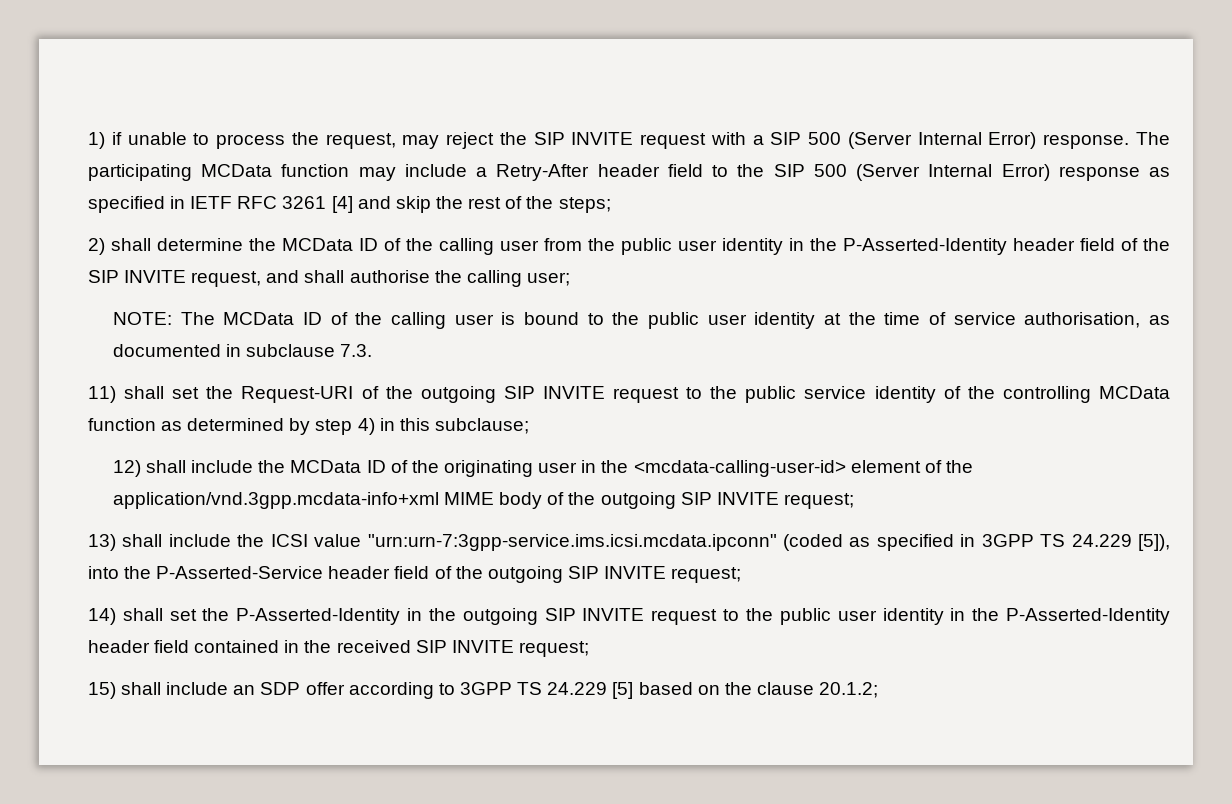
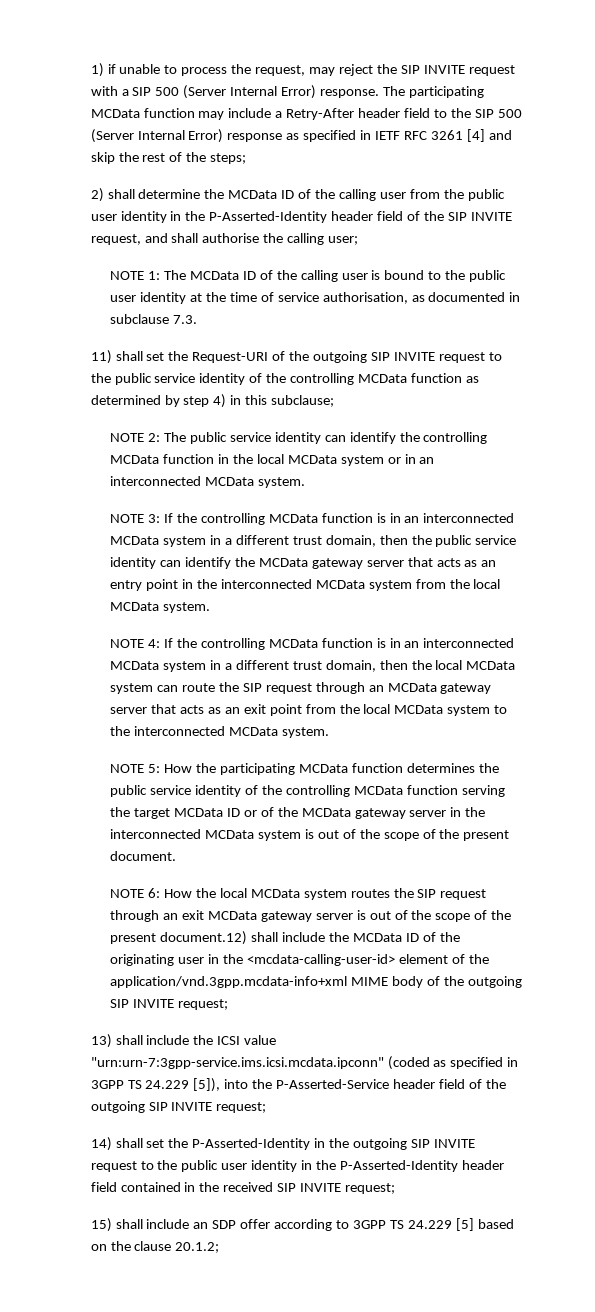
- NOTE: The MCData ID of the calling user is bound to the public user identity at the time of service authorisation, as documented in subclause 7.3.
+ NOTE 1: The MCData ID of the calling user is bound to the public user identity at the time of service authorisation, as documented in subclause 7.3.
- 12) shall include the MCData ID of the originating user in the <mcdata-calling-user-id> element of the application/vnd.3gpp.mcdata-info+xml MIME body of the outgoing SIP INVITE request;
+ NOTE 2: The public service identity can identify the controlling MCData function in the local MCData system or in an interconnected MCData system.
+ NOTE 3: If the controlling MCData function is in an interconnected MCData system in a different trust domain, then the public service identity can identify the MCData gateway server that acts as an entry point in the interconnected MCData system from the local MCData system.
+ NOTE 4: If the controlling MCData function is in an interconnected MCData system in a different trust domain, then the local MCData system can route the SIP request through an MCData gateway server that acts as an exit point from the local MCData system to the interconnected MCData system.
+ NOTE 5: How the participating MCData function determines the public service identity of the controlling MCData function serving the target MCData ID or of the MCData gateway server in the interconnected MCData system is out of the scope of the present document.
+ NOTE 6: How the local MCData system routes the SIP request through an exit MCData gateway server is out of the scope of the present document.12) shall include the MCData ID of the originating user in the <mcdata-calling-user-id> element of the application/vnd.3gpp.mcdata-info+xml MIME body of the outgoing SIP INVITE request;

